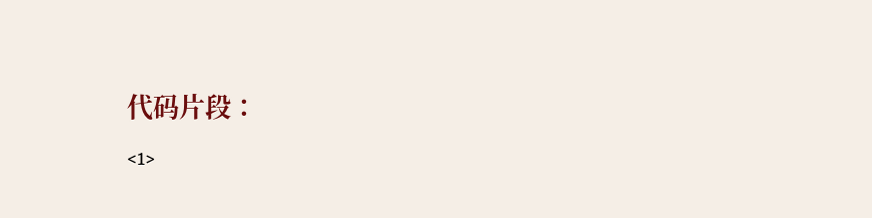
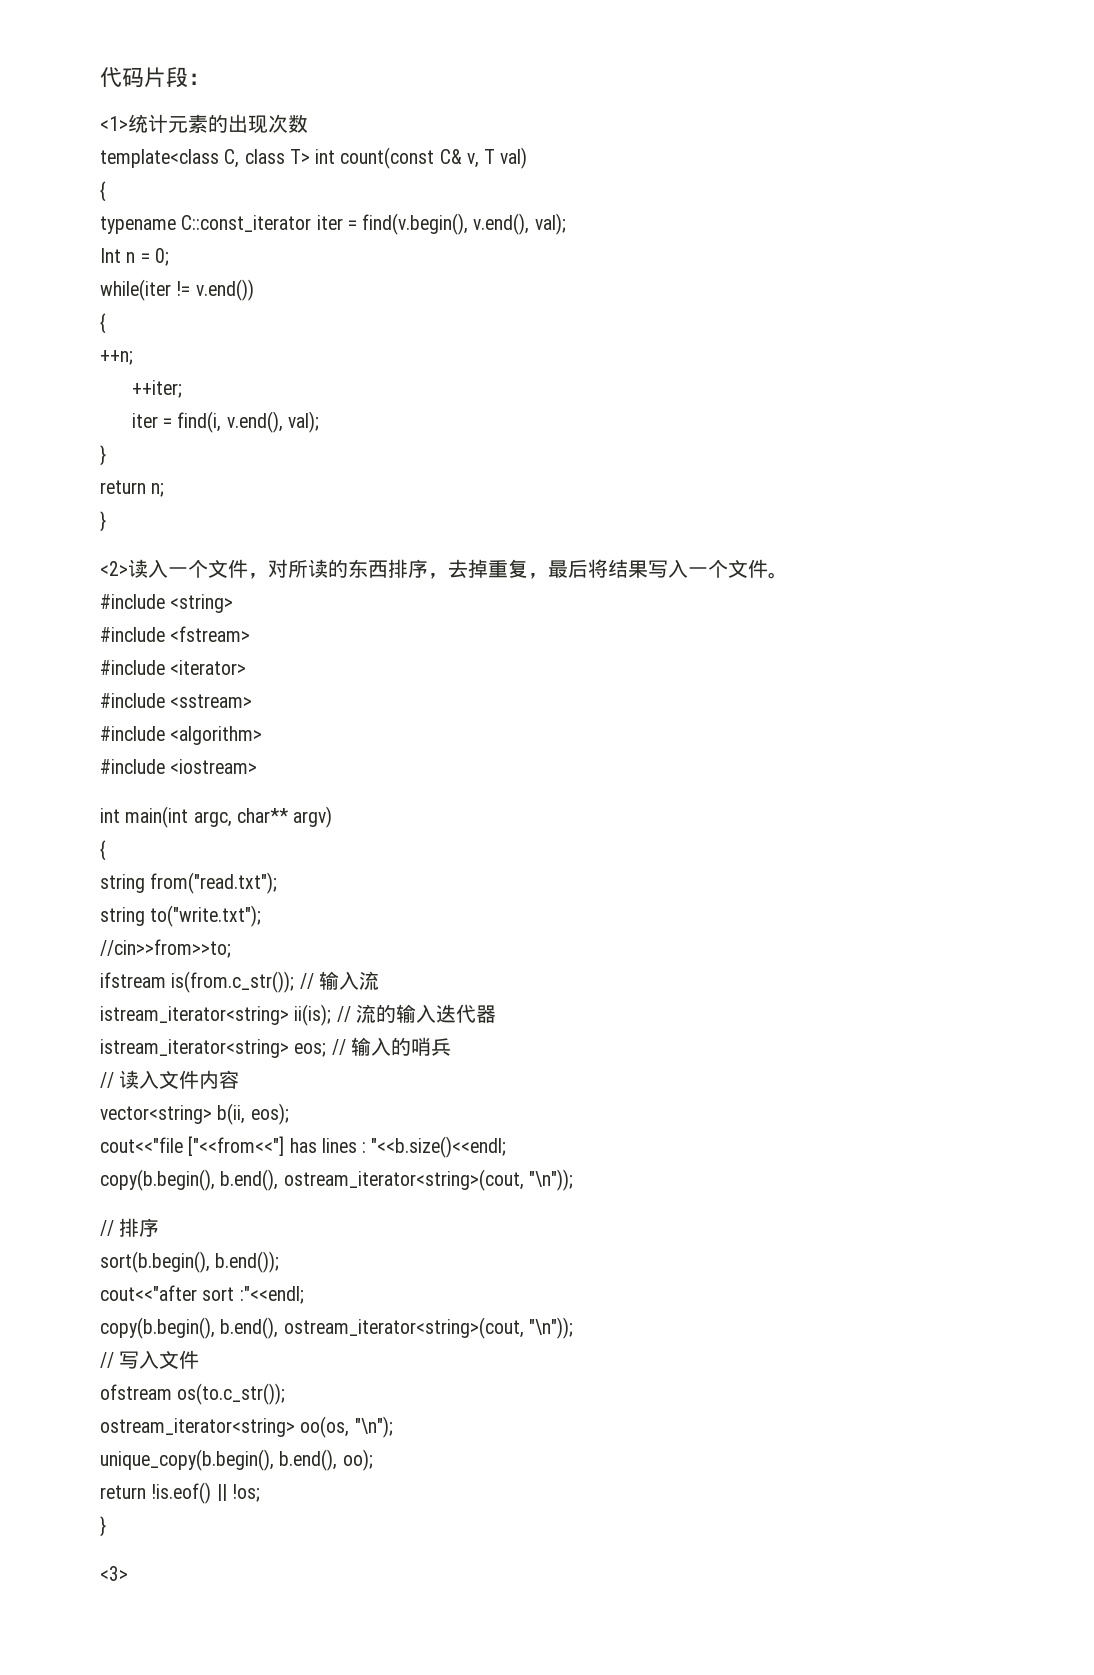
- <1>
+ <1>统计元素的出现次数
+ template<class C, class T> int count(const C& v, T val)
+ {
+ typename C::const_iterator iter = find(v.begin(), v.end(), val);
+ Int n = 0;
+ while(iter != v.end())
+ {
+ ++n;
+ ++iter;
+ iter = find(i, v.end(), val);
+ }
+ return n;
+ }
+ <2>读入一个文件，对所读的东西排序，去掉重复，最后将结果写入一个文件。
+ #include <string>
+ #include <fstream>
+ #include <iterator>
+ #include <sstream>
+ #include <algorithm>
+ #include <iostream>
+ int main(int argc, char** argv)
+ {
+ string from("read.txt");
+ string to("write.txt");
+ //cin>>from>>to;
+ ifstream is(from.c_str()); // 输入流
+ istream_iterator<string> ii(is); // 流的输入迭代器
+ istream_iterator<string> eos; // 输入的哨兵
+ // 读入文件内容
+ vector<string> b(ii, eos);
+ cout<<"file ["<<from<<"] has lines : "<<b.size()<<endl;
+ copy(b.begin(), b.end(), ostream_iterator<string>(cout, "\n"));
+ // 排序
+ sort(b.begin(), b.end());
+ cout<<"after sort :"<<endl;
+ copy(b.begin(), b.end(), ostream_iterator<string>(cout, "\n"));
+ // 写入文件
+ ofstream os(to.c_str());
+ ostream_iterator<string> oo(os, "\n");
+ unique_copy(b.begin(), b.end(), oo);
+ return !is.eof() || !os;
+ }
+ <3>

